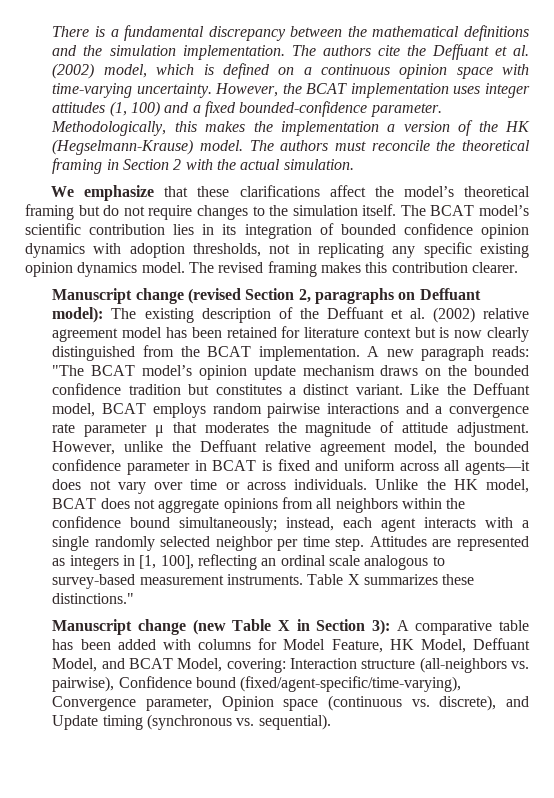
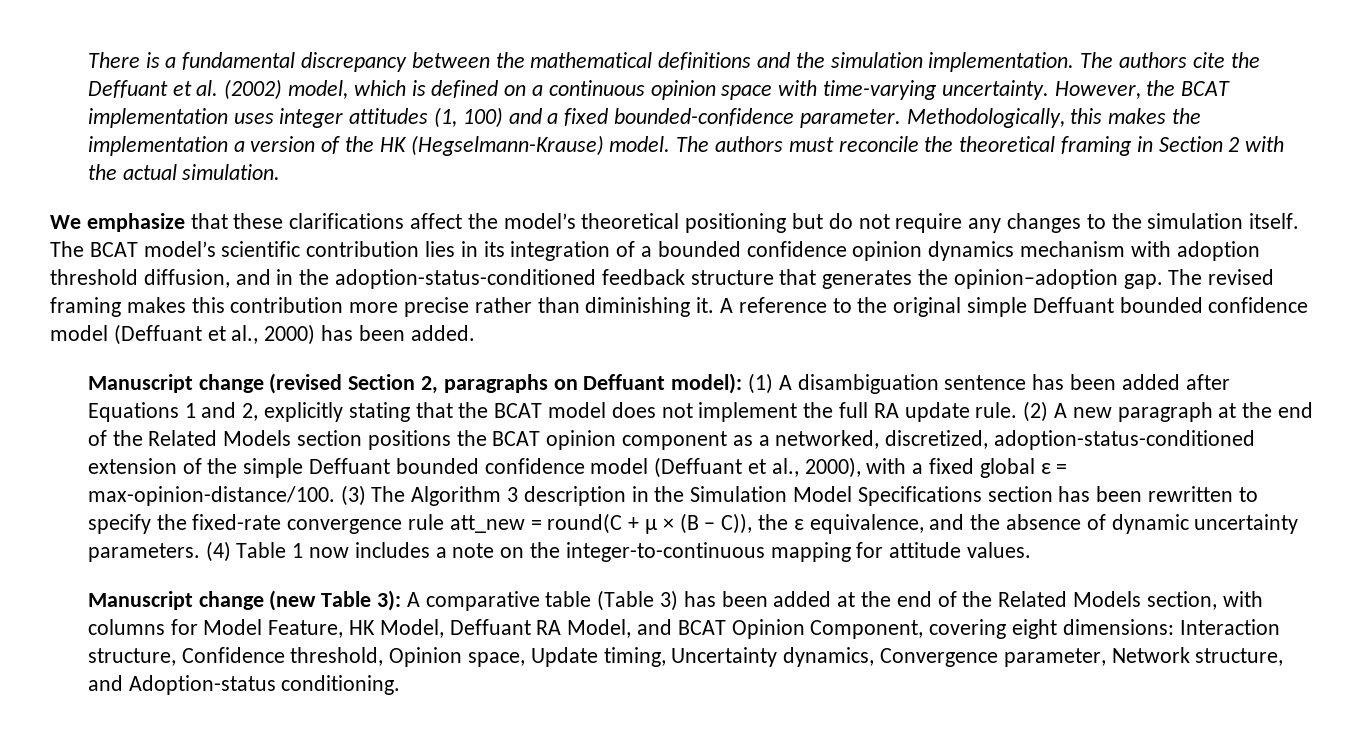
- We emphasize that these clarifications affect the model’s theoretical framing but do not require changes to the simulation itself.
+ We emphasize that these clarifications affect the model’s theoretical positioning but do not require any changes to the simulation itself.
- The BCAT model’s scientific contribution lies in its integration of bounded confidence opinion dynamics with adoption thresholds, not in replicating any specific existing opinion dynamics model.
+ The BCAT model’s scientific contribution lies in its integration of a bounded confidence opinion dynamics mechanism with adoption threshold diffusion, and in the adoption-status-conditioned feedback structure that generates the opinion–adoption gap.
- The revised framing makes this contribution clearer.
+ The revised framing makes this contribution more precise rather than diminishing it. A reference to the original simple Deffuant bounded confidence model (Deffuant et al., 2000) has been added.
- Manuscript change (revised Section 2, paragraphs on Deffuant model): The existing description of the Deffuant et al. (2002) relative agreement model has been retained for literature context but is now clearly distinguished from the BCAT implementation. A new paragraph reads: "The BCAT model’s opinion update mechanism draws on the bounded confidence tradition but constitutes a distinct variant. Like the Deffuant model, BCAT employs random pairwise interactions and a convergence rate parameter μ that moderates the magnitude of attitude adjustment. However, unlike the Deffuant relative agreement model, the bounded confidence parameter in BCAT is fixed and uniform across all agents—it does not vary over time or across individuals. Unlike the HK model, BCAT does not aggregate opinions from all neighbors within the confidence bound simultaneously; instead, each agent interacts with a single randomly selected neighbor per time step. Attitudes are represented as integers in [1, 100], reflecting an ordinal scale analogous to survey-based measurement instruments. Table X summarizes these distinctions."
+ Manuscript change (revised Section 2, paragraphs on Deffuant model): (1) A disambiguation sentence has been added after Equations 1 and 2, explicitly stating that the BCAT model does not implement the full RA update rule. (2) A new paragraph at the end of the Related Models section positions the BCAT opinion component as a networked, discretized, adoption-status-conditioned extension of the simple Deffuant bounded confidence model (Deffuant et al., 2000), with a fixed global ε = max-opinion-distance/100. (3) The Algorithm 3 description in the Simulation Model Specifications section has been rewritten to specify the fixed-rate convergence rule att_new = round(C + μ × (B − C)), the ε equivalence, and the absence of dynamic uncertainty parameters. (4) Table 1 now includes a note on the integer-to-continuous mapping for attitude values.
- Manuscript change (new Table X in Section 3): A comparative table has been added with columns for Model Feature, HK Model, Deffuant Model, and BCAT Model, covering: Interaction structure (all-neighbors vs. pairwise), Confidence bound (fixed/agent-specific/time-varying), Convergence parameter, Opinion space (continuous vs. discrete), and Update timing (synchronous vs. sequential).
+ Manuscript change (new Table 3): A comparative table (Table 3) has been added at the end of the Related Models section, with columns for Model Feature, HK Model, Deffuant RA Model, and BCAT Opinion Component, covering eight dimensions: Interaction structure, Confidence threshold, Opinion space, Update timing, Uncertainty dynamics, Convergence parameter, Network structure, and Adoption-status conditioning.

